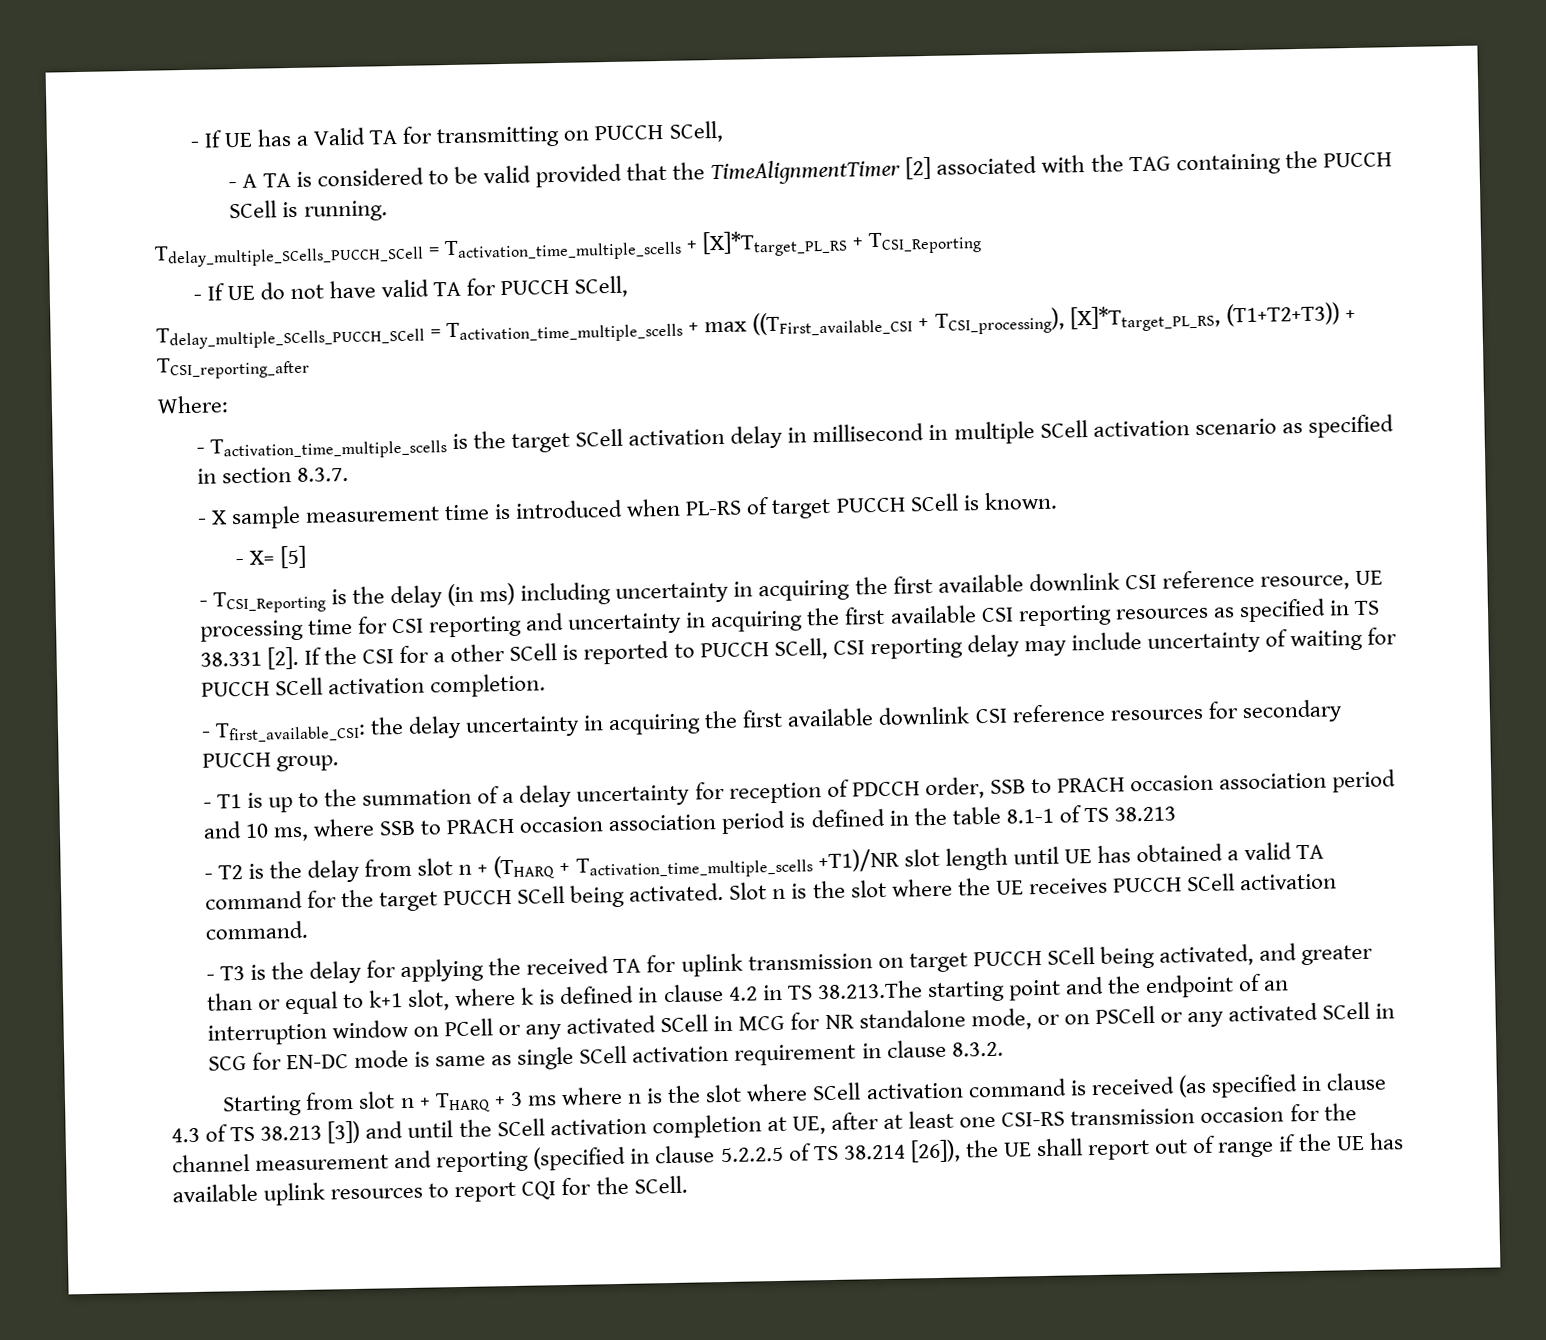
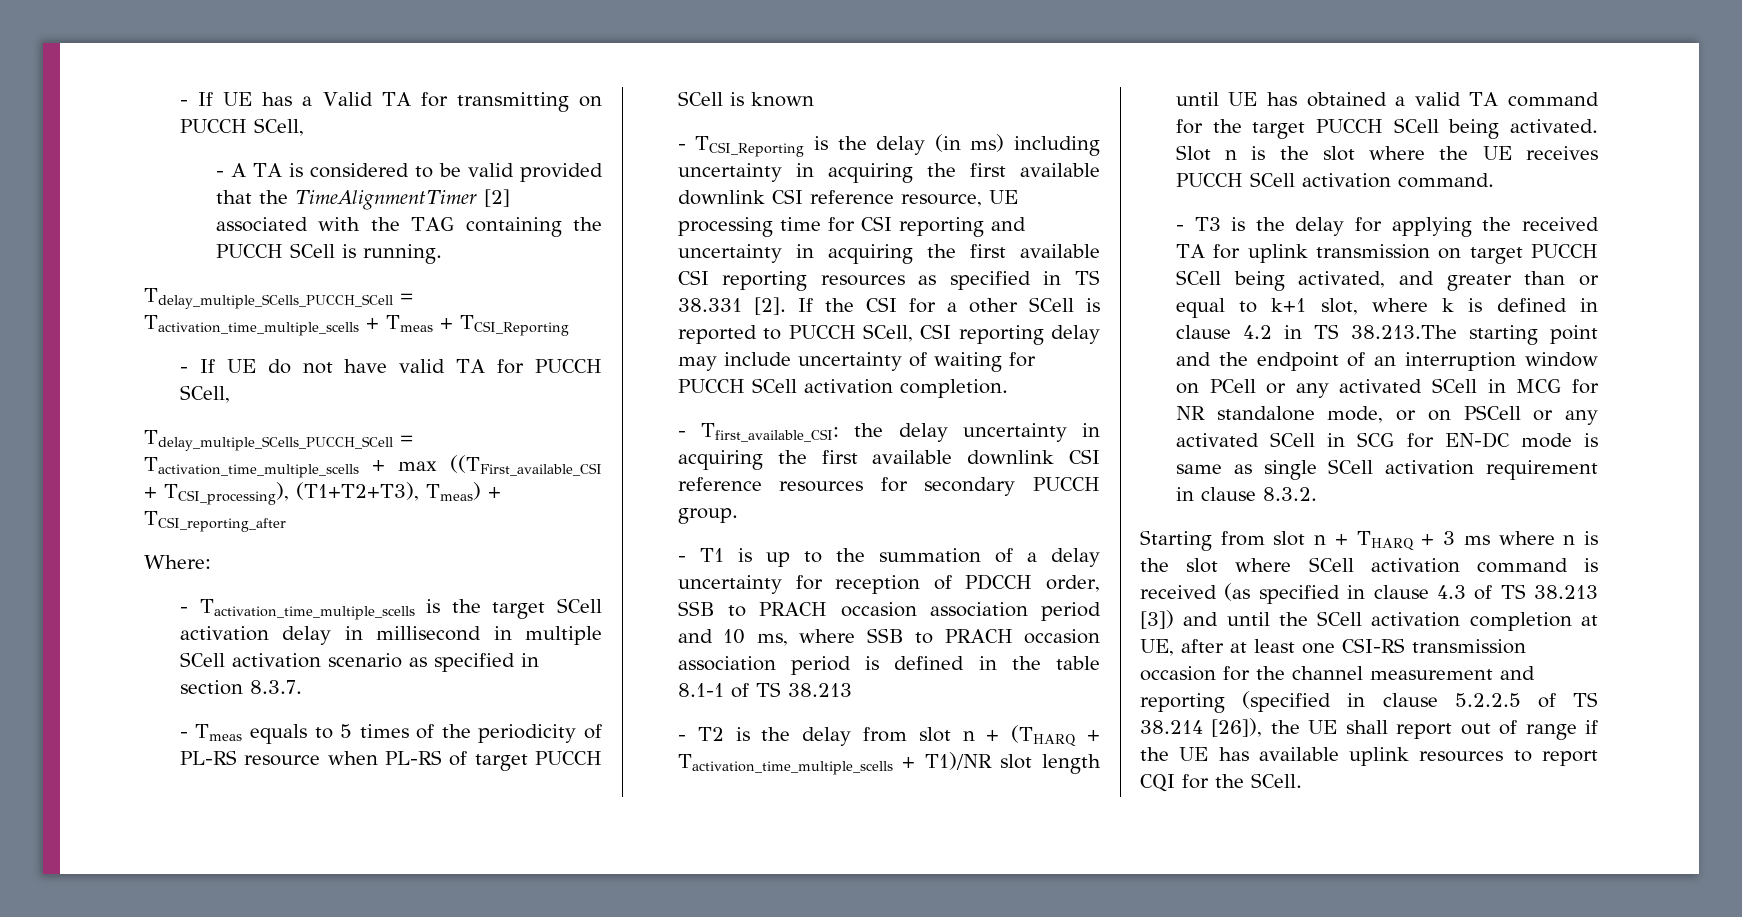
- Tdelay_multiple_SCells_PUCCH_SCell = Tactivation_time_multiple_scells + [X]*Ttarget_PL_RS + TCSI_Reporting
+ Tdelay_multiple_SCells_PUCCH_SCell = Tactivation_time_multiple_scells + Tmeas + TCSI_Reporting
- Tdelay_multiple_SCells_PUCCH_SCell = Tactivation_time_multiple_scells + max ((TFirst_available_CSI + TCSI_processing), [X]*Ttarget_PL_RS, (T1+T2+T3)) + TCSI_reporting_after
+ Tdelay_multiple_SCells_PUCCH_SCell = Tactivation_time_multiple_scells + max ((TFirst_available_CSI + TCSI_processing), (T1+T2+T3), Tmeas) + TCSI_reporting_after
- - X sample measurement time is introduced when PL-RS of target PUCCH SCell is known.
- - X= [5]
+ - Tmeas equals to 5 times of the periodicity of PL-RS resource when PL-RS of target PUCCH SCell is known
- - T2 is the delay from slot n + (THARQ + Tactivation_time_multiple_scells +T1)/NR slot length until UE has obtained a valid TA command for the target PUCCH SCell being activated.
+ - T2 is the delay from slot n + (THARQ + Tactivation_time_multiple_scells + T1)/NR slot length until UE has obtained a valid TA command for the target PUCCH SCell being activated.

